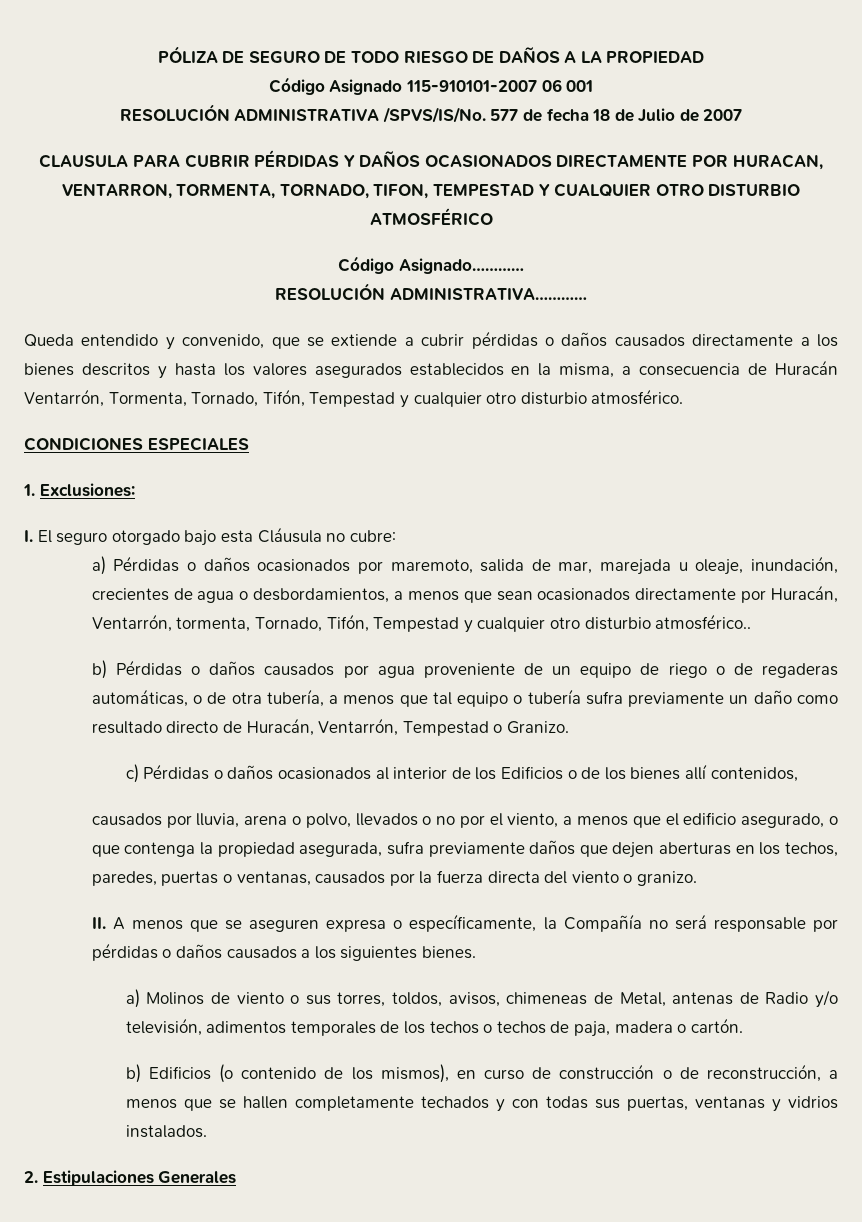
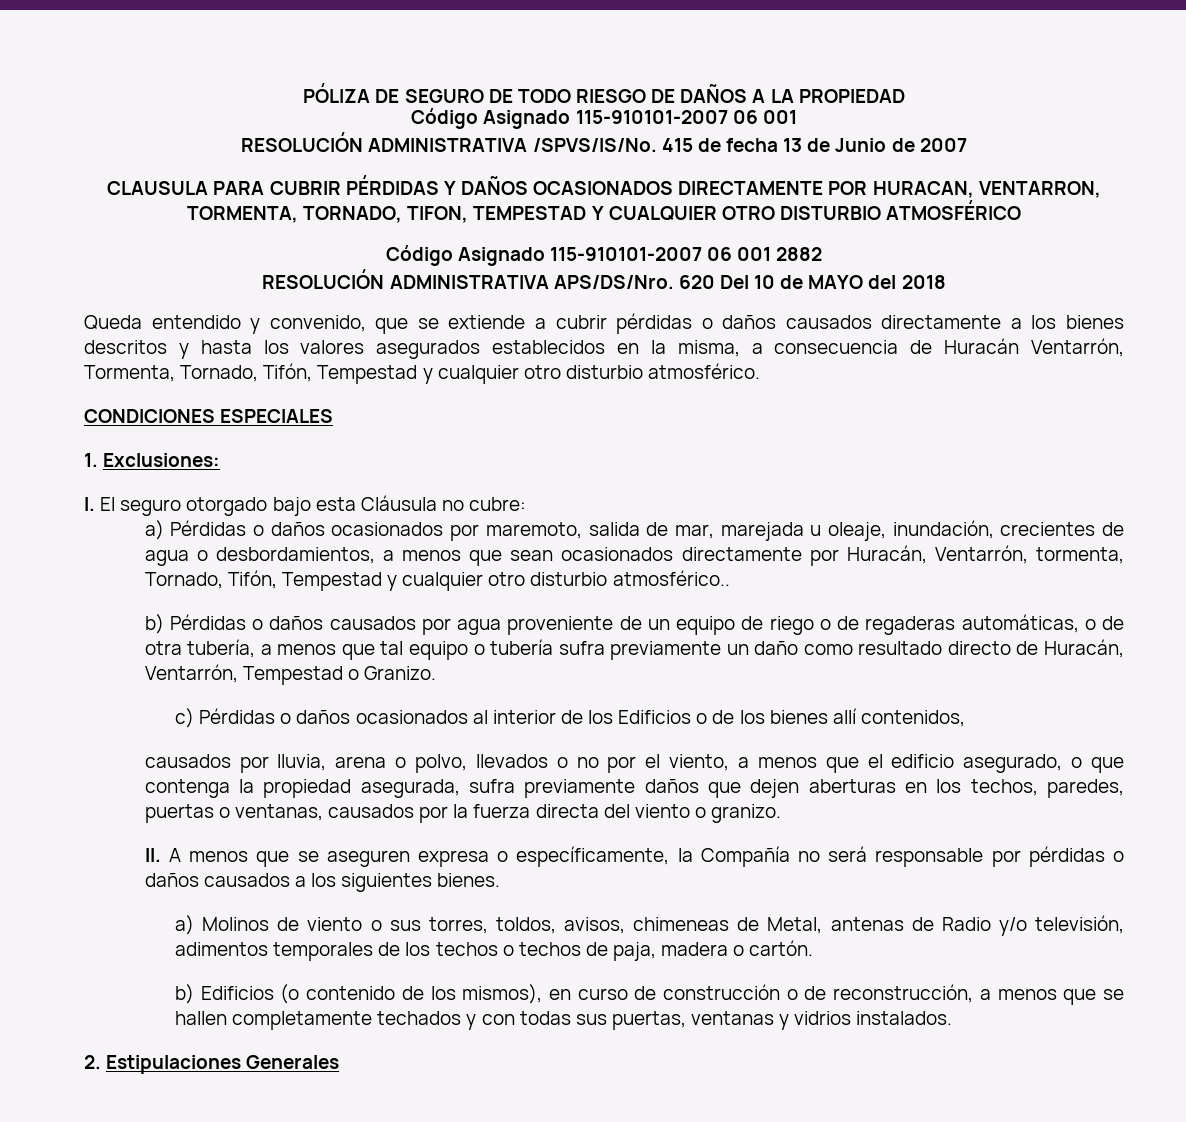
- 577 de fecha 18 de Julio de 2007
+ 415 de fecha 13 de Junio de 2007
- Código Asignado…………
- RESOLUCIÓN ADMINISTRATIVA…………
+ Código Asignado 115-910101-2007 06 001 2882
+ RESOLUCIÓN ADMINISTRATIVA APS/DS/Nro. 620 Del 10 de MAYO del 2018

